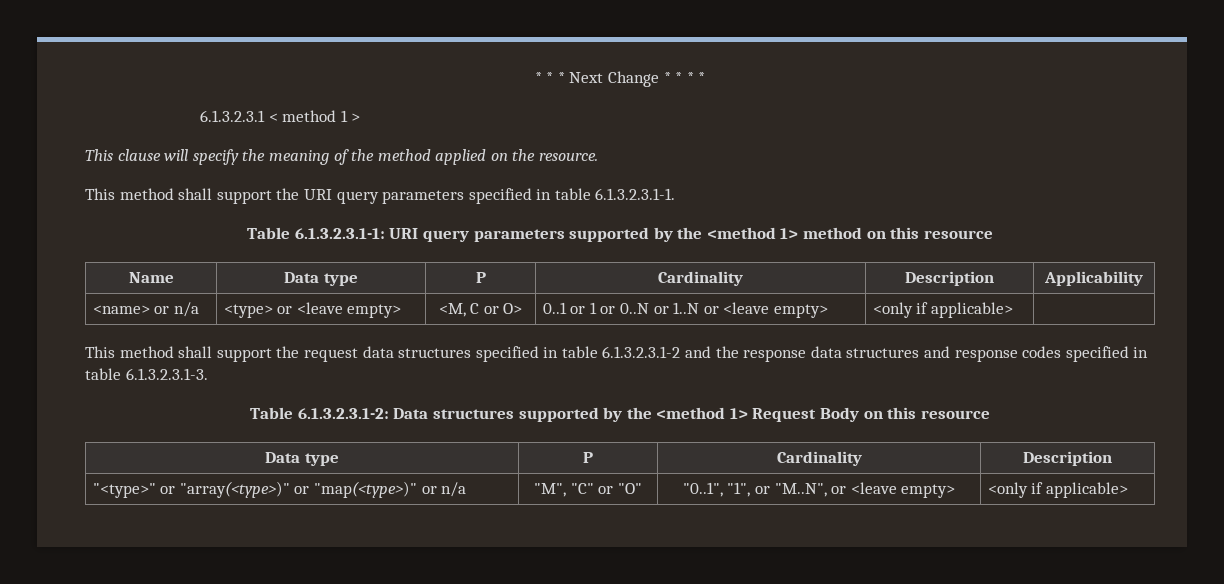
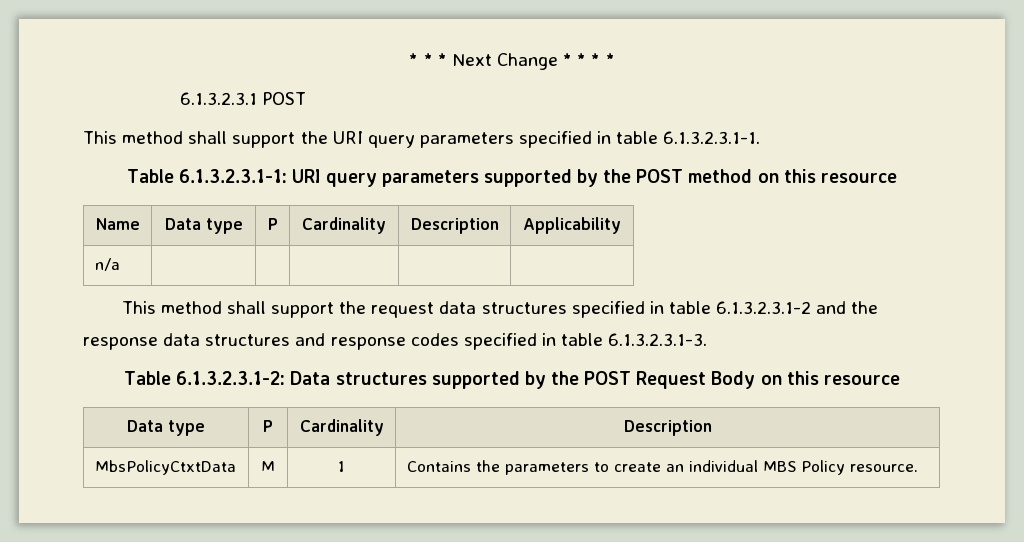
- 6.1.3.2.3.1 < method 1 >
- This clause will specify the meaning of the method applied on the resource.
+ 6.1.3.2.3.1 POST
- Table 6.1.3.2.3.1-1: URI query parameters supported by the <method 1> method on this resource
+ Table 6.1.3.2.3.1-1: URI query parameters supported by the POST method on this resource
- <name> or n/a | <type> or <leave empty> | <M, C or O> | 0..1 or 1 or 0..N or 1..N or <leave empty> | <only if applicable> |
+ n/a | | | | |
- Table 6.1.3.2.3.1-2: Data structures supported by the <method 1> Request Body on this resource
+ Table 6.1.3.2.3.1-2: Data structures supported by the POST Request Body on this resource
- "<type>" or "array(<type>)" or "map(<type>)" or n/a | "M", "C" or "O" | "0..1", "1", or "M..N", or <leave empty> | <only if applicable>
+ MbsPolicyCtxtData | M | 1 | Contains the parameters to create an individual MBS Policy resource.

